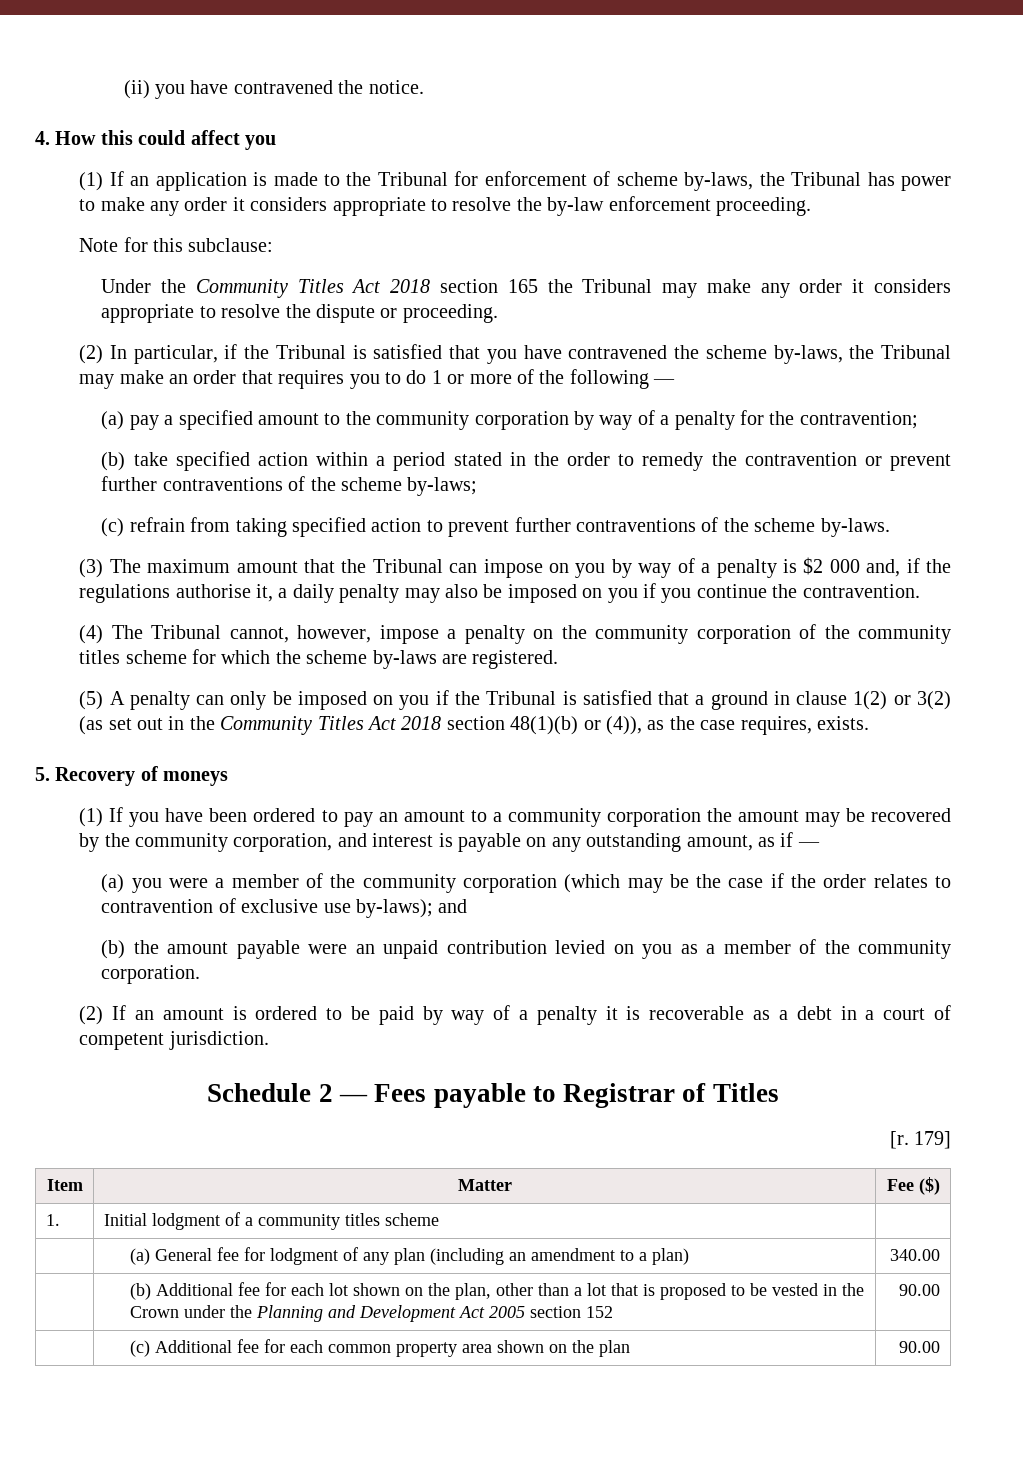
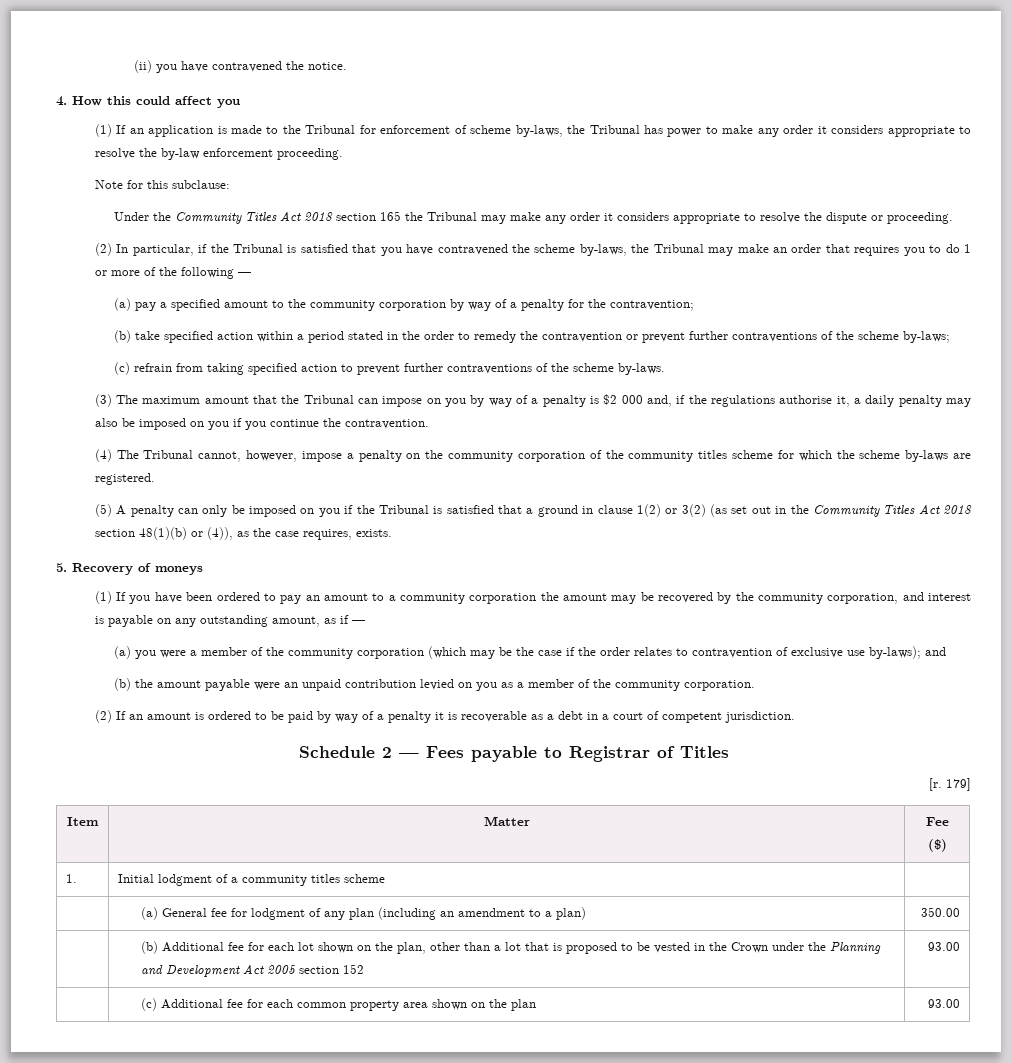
- | (a) General fee for lodgment of any plan (including an amendment to a plan) | 340.00
+ | (a) General fee for lodgment of any plan (including an amendment to a plan) | 350.00
- | (b) Additional fee for each lot shown on the plan, other than a lot that is proposed to be vested in the Crown under the Planning and Development Act 2005 section 152 | 90.00
+ | (b) Additional fee for each lot shown on the plan, other than a lot that is proposed to be vested in the Crown under the Planning and Development Act 2005 section 152 | 93.00
- | (c) Additional fee for each common property area shown on the plan | 90.00
+ | (c) Additional fee for each common property area shown on the plan | 93.00

